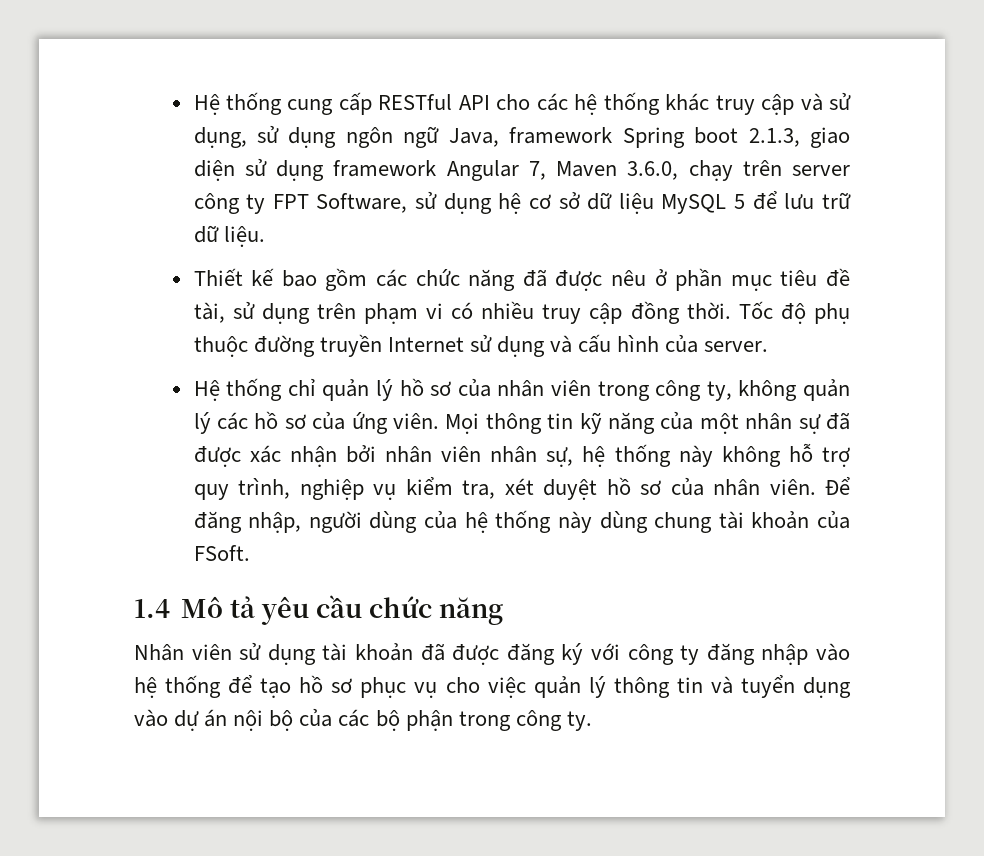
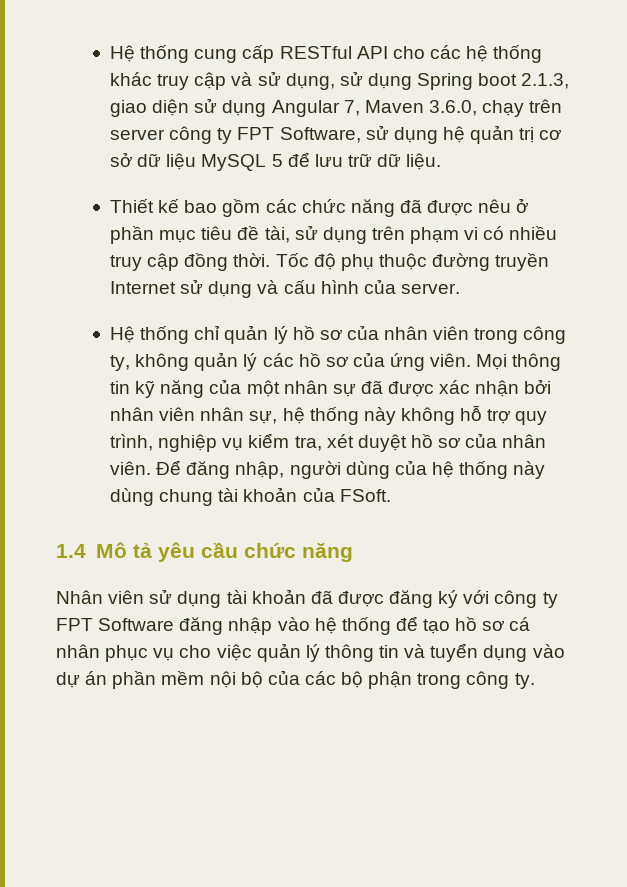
- Hệ thống cung cấp RESTful API cho các hệ thống khác truy cập và sử dụng, sử dụng ngôn ngữ Java, framework Spring boot 2.1.3, giao diện sử dụng framework Angular 7, Maven 3.6.0, chạy trên server công ty FPT Software, sử dụng hệ cơ sở dữ liệu MySQL 5 để lưu trữ dữ liệu.
+ Hệ thống cung cấp RESTful API cho các hệ thống khác truy cập và sử dụng, sử dụng Spring boot 2.1.3, giao diện sử dụng Angular 7, Maven 3.6.0, chạy trên server công ty FPT Software, sử dụng hệ quản trị cơ sở dữ liệu MySQL 5 để lưu trữ dữ liệu.
- Nhân viên sử dụng tài khoản đã được đăng ký với công ty đăng nhập vào hệ thống để tạo hồ sơ phục vụ cho việc quản lý thông tin và tuyển dụng vào dự án nội bộ của các bộ phận trong công ty.
+ Nhân viên sử dụng tài khoản đã được đăng ký với công ty FPT Software đăng nhập vào hệ thống để tạo hồ sơ cá nhân phục vụ cho việc quản lý thông tin và tuyển dụng vào dự án phần mềm nội bộ của các bộ phận trong công ty.

